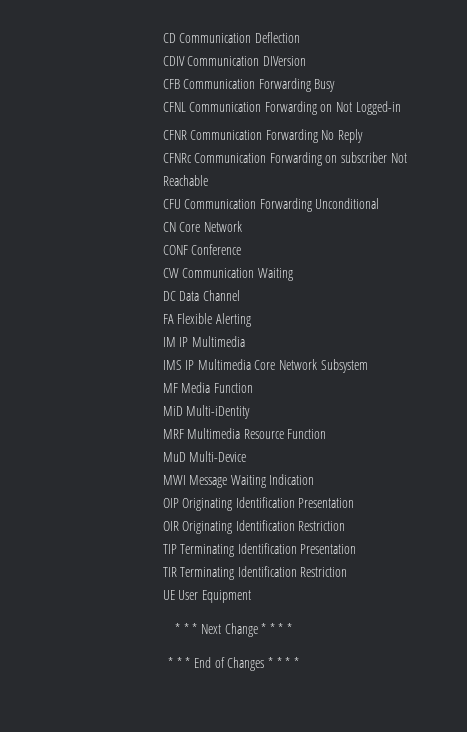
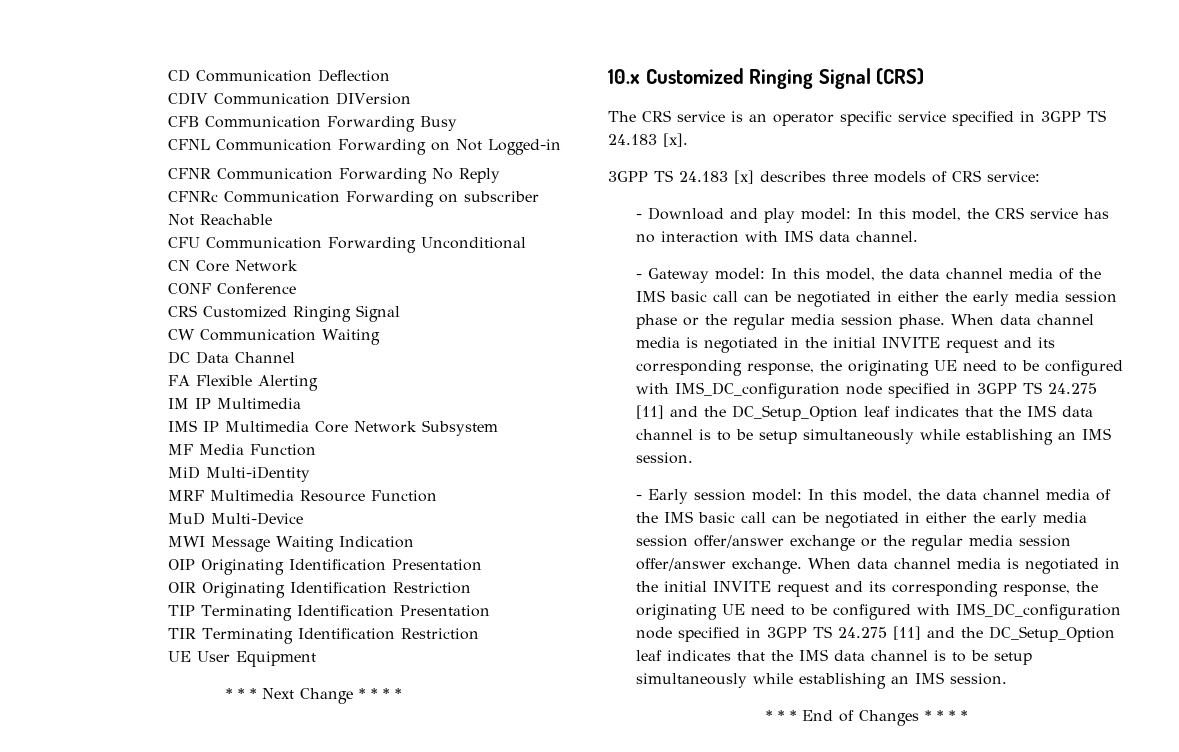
+ CRS Customized Ringing Signal
+ 10.x Customized Ringing Signal (CRS)
+ The CRS service is an operator specific service specified in 3GPP TS 24.183 [x].
+ 3GPP TS 24.183 [x] describes three models of CRS service:
+ - Download and play model: In this model, the CRS service has no interaction with IMS data channel.
+ - Gateway model: In this model, the data channel media of the IMS basic call can be negotiated in either the early media session phase or the regular media session phase. When data channel media is negotiated in the initial INVITE request and its corresponding response, the originating UE need to be configured with IMS_DC_configuration node specified in 3GPP TS 24.275 [11] and the DC_Setup_Option leaf indicates that the IMS data channel is to be setup simultaneously while establishing an IMS session.
+ - Early session model: In this model, the data channel media of the IMS basic call can be negotiated in either the early media session offer/answer exchange or the regular media session offer/answer exchange. When data channel media is negotiated in the initial INVITE request and its corresponding response, the originating UE need to be configured with IMS_DC_configuration node specified in 3GPP TS 24.275 [11] and the DC_Setup_Option leaf indicates that the IMS data channel is to be setup simultaneously while establishing an IMS session.

